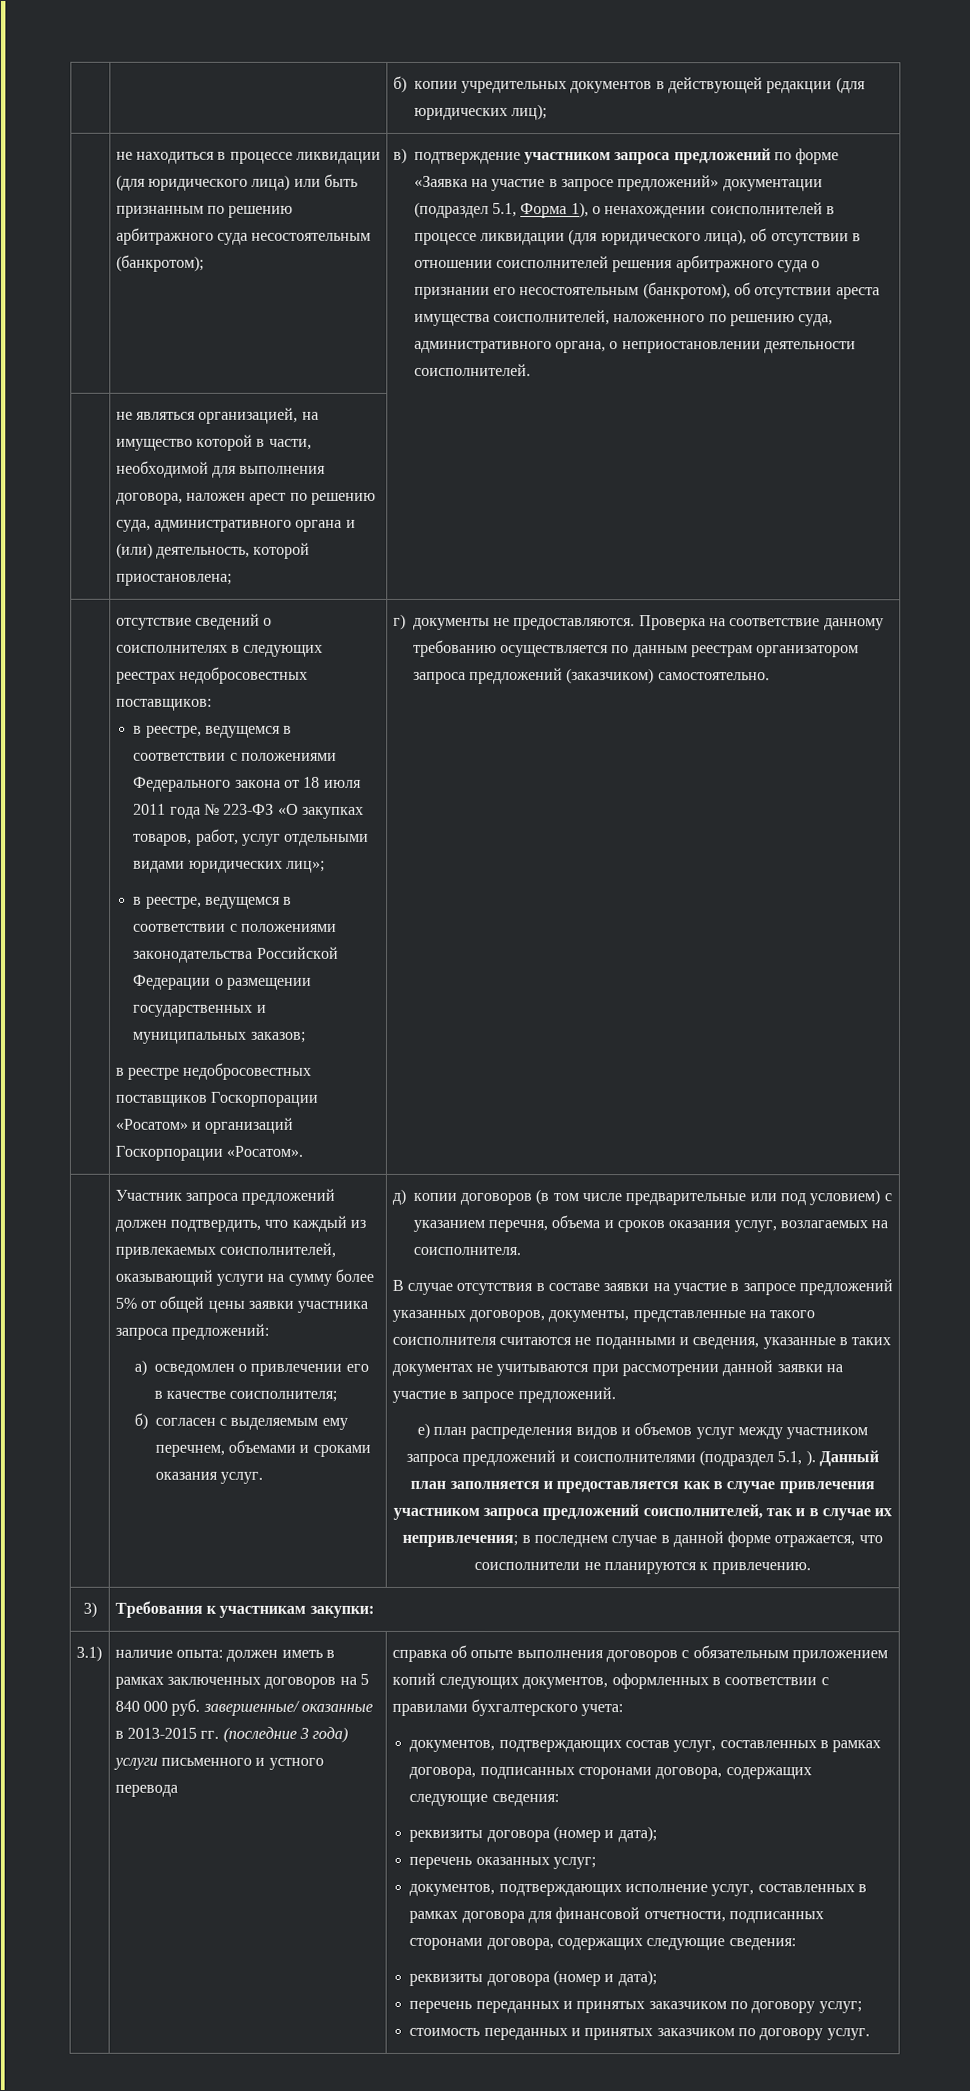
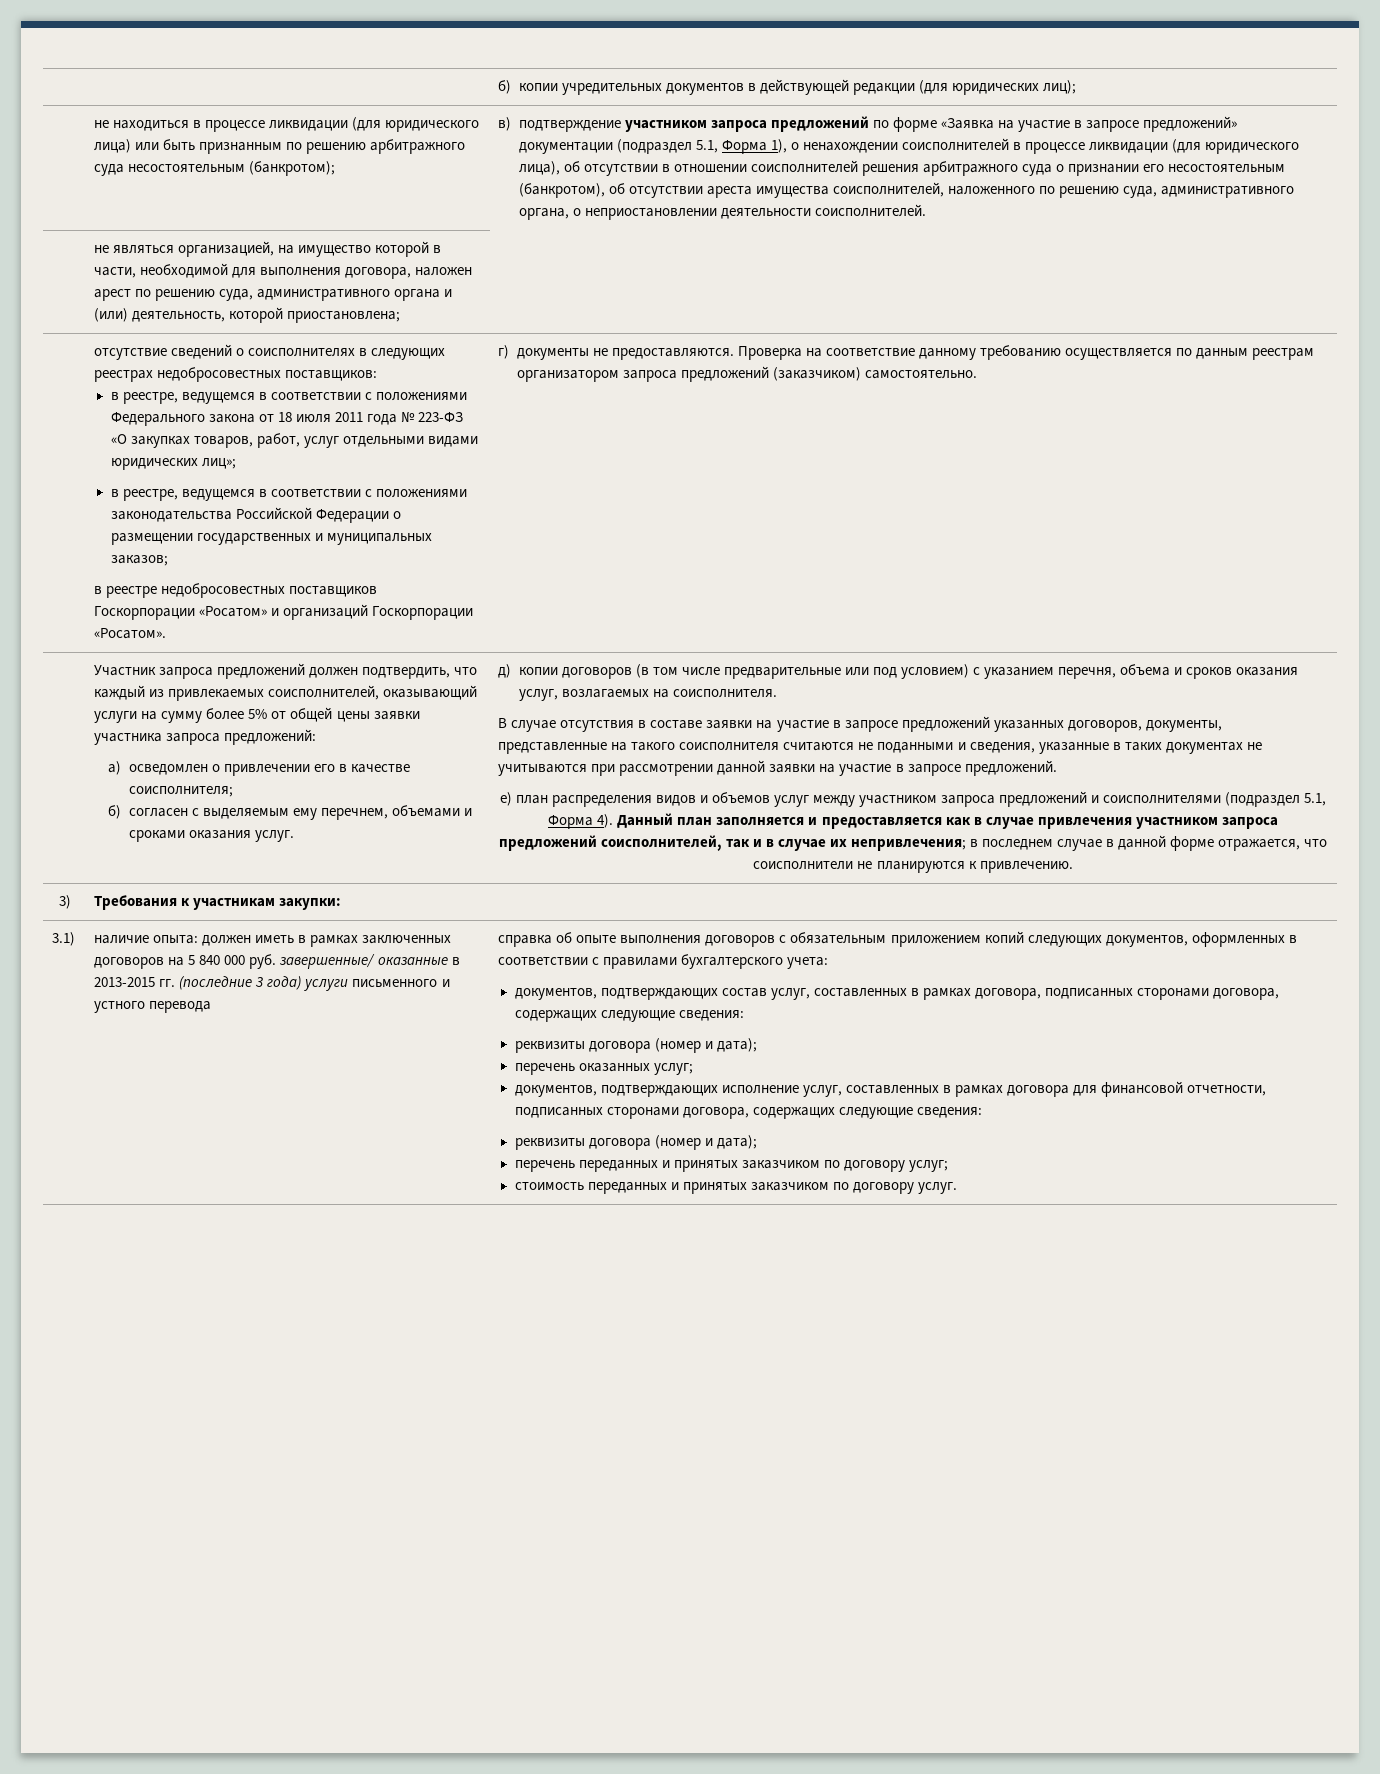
- е) план распределения видов и объемов услуг между участником запроса предложений и соисполнителями (подраздел 5.1, ).
+ е) план распределения видов и объемов услуг между участником запроса предложений и соисполнителями (подраздел 5.1, Форма 4).

